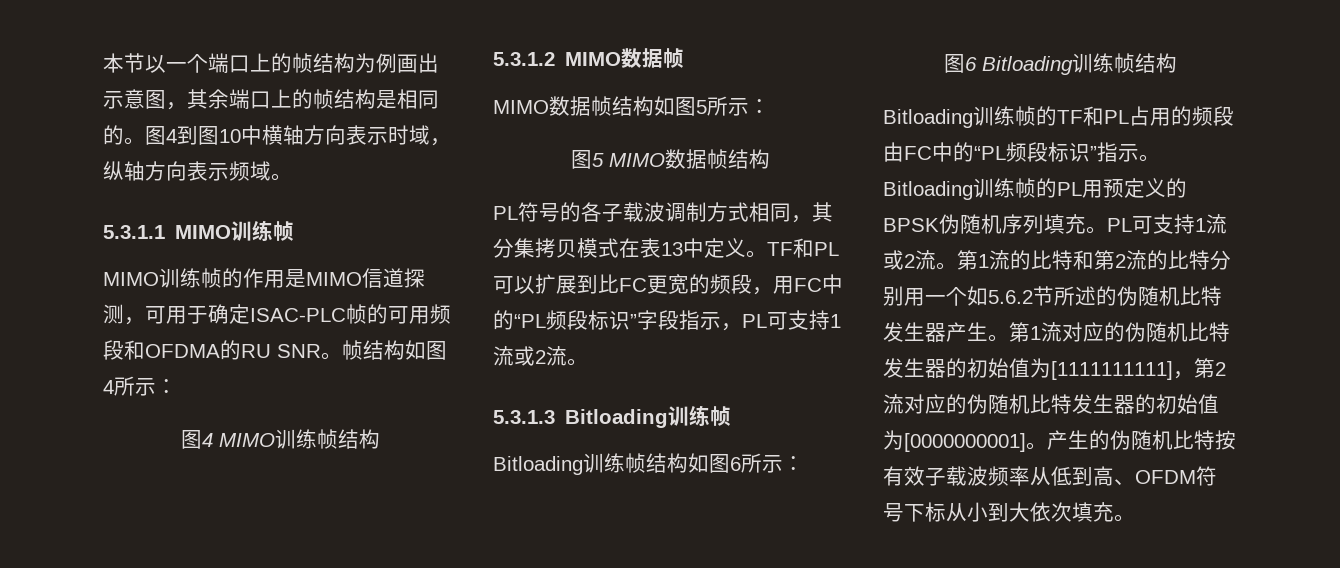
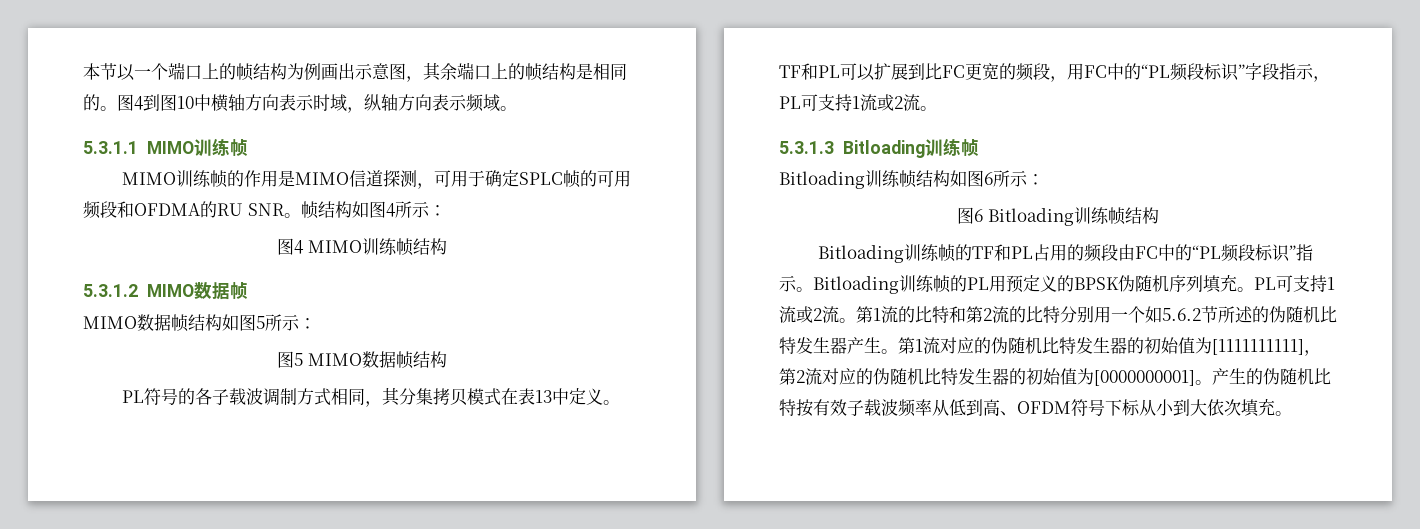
- MIMO训练帧的作用是MIMO信道探测，可用于确定ISAC-PLC帧的可用频段和OFDMA的RU SNR。
+ MIMO训练帧的作用是MIMO信道探测，可用于确定SPLC帧的可用频段和OFDMA的RU SNR。

